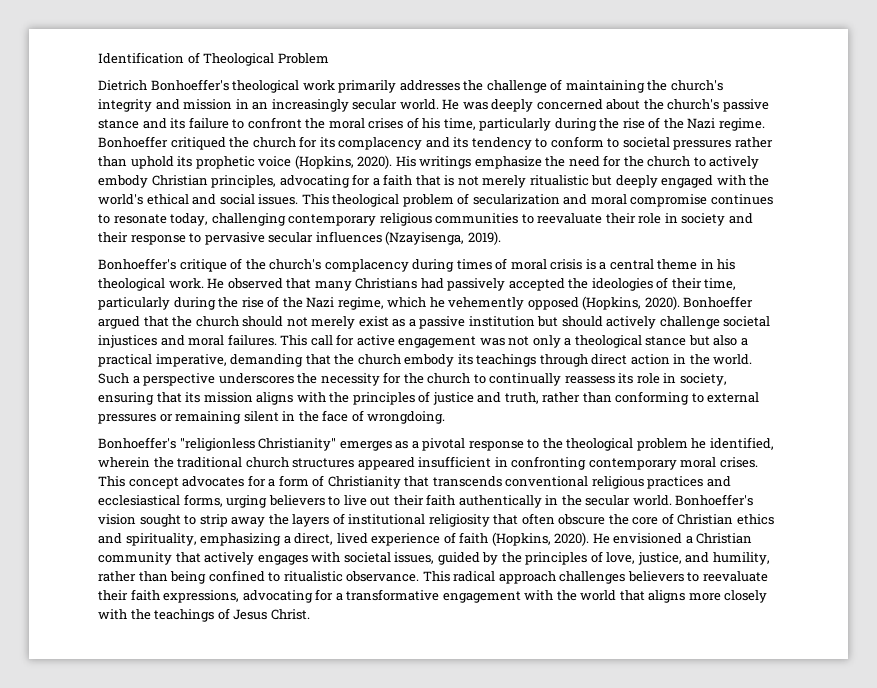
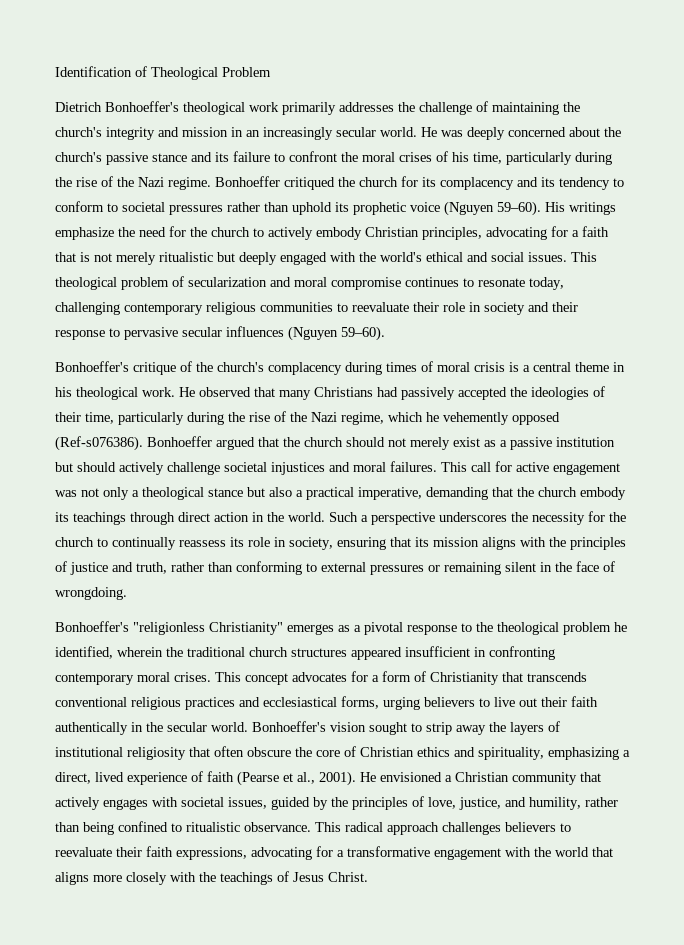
- Bonhoeffer critiqued the church for its complacency and its tendency to conform to societal pressures rather than uphold its prophetic voice (Hopkins, 2020).
+ Bonhoeffer critiqued the church for its complacency and its tendency to conform to societal pressures rather than uphold its prophetic voice (Nguyen 59–60).
- This theological problem of secularization and moral compromise continues to resonate today, challenging contemporary religious communities to reevaluate their role in society and their response to pervasive secular influences (Nzayisenga, 2019).
+ This theological problem of secularization and moral compromise continues to resonate today, challenging contemporary religious communities to reevaluate their role in society and their response to pervasive secular influences (Nguyen 59–60).
- He observed that many Christians had passively accepted the ideologies of their time, particularly during the rise of the Nazi regime, which he vehemently opposed (Hopkins, 2020).
+ He observed that many Christians had passively accepted the ideologies of their time, particularly during the rise of the Nazi regime, which he vehemently opposed (Ref-s076386).
- Bonhoeffer's vision sought to strip away the layers of institutional religiosity that often obscure the core of Christian ethics and spirituality, emphasizing a direct, lived experience of faith (Hopkins, 2020).
+ Bonhoeffer's vision sought to strip away the layers of institutional religiosity that often obscure the core of Christian ethics and spirituality, emphasizing a direct, lived experience of faith (Pearse et al., 2001).

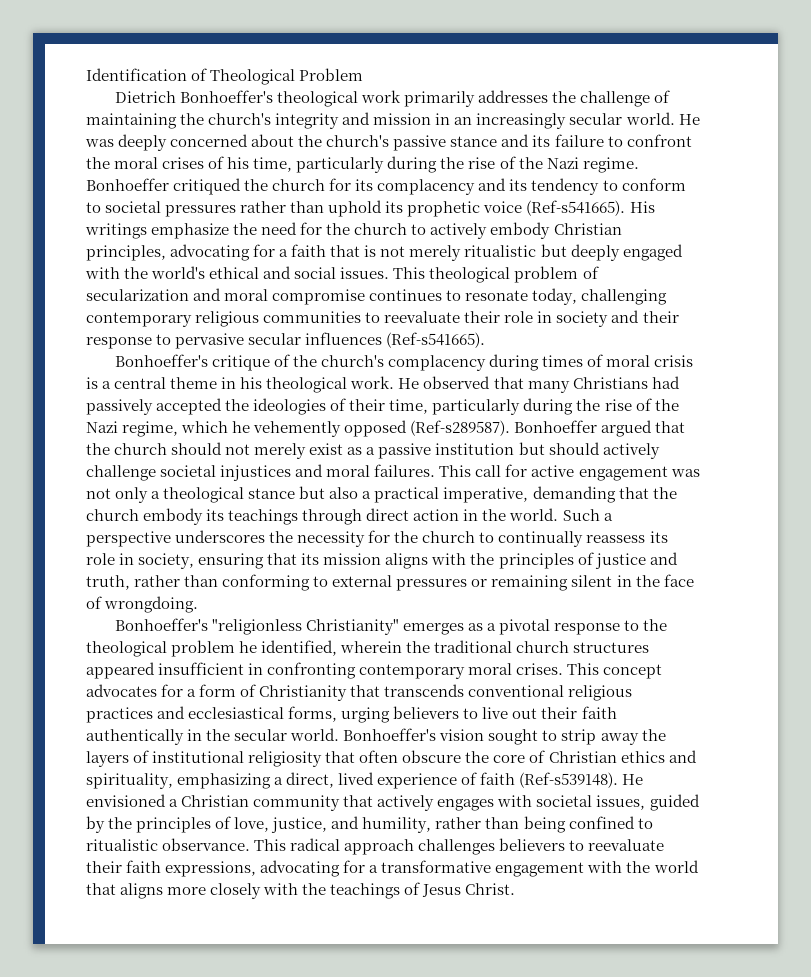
- Bonhoeffer critiqued the church for its complacency and its tendency to conform to societal pressures rather than uphold its prophetic voice (Nguyen 59–60).
+ Bonhoeffer critiqued the church for its complacency and its tendency to conform to societal pressures rather than uphold its prophetic voice (Ref-s541665).
- This theological problem of secularization and moral compromise continues to resonate today, challenging contemporary religious communities to reevaluate their role in society and their response to pervasive secular influences (Nguyen 59–60).
+ This theological problem of secularization and moral compromise continues to resonate today, challenging contemporary religious communities to reevaluate their role in society and their response to pervasive secular influences (Ref-s541665).
- He observed that many Christians had passively accepted the ideologies of their time, particularly during the rise of the Nazi regime, which he vehemently opposed (Ref-s076386).
+ He observed that many Christians had passively accepted the ideologies of their time, particularly during the rise of the Nazi regime, which he vehemently opposed (Ref-s289587).
- Bonhoeffer's vision sought to strip away the layers of institutional religiosity that often obscure the core of Christian ethics and spirituality, emphasizing a direct, lived experience of faith (Pearse et al., 2001).
+ Bonhoeffer's vision sought to strip away the layers of institutional religiosity that often obscure the core of Christian ethics and spirituality, emphasizing a direct, lived experience of faith (Ref-s539148).

